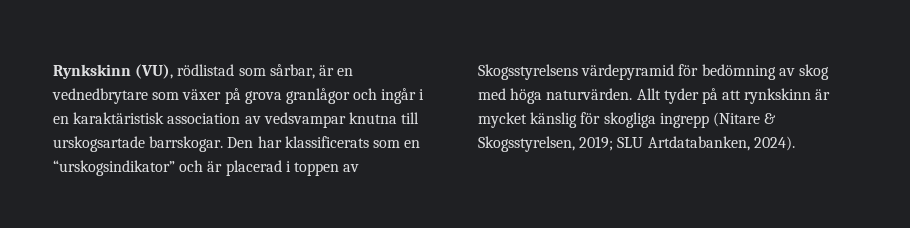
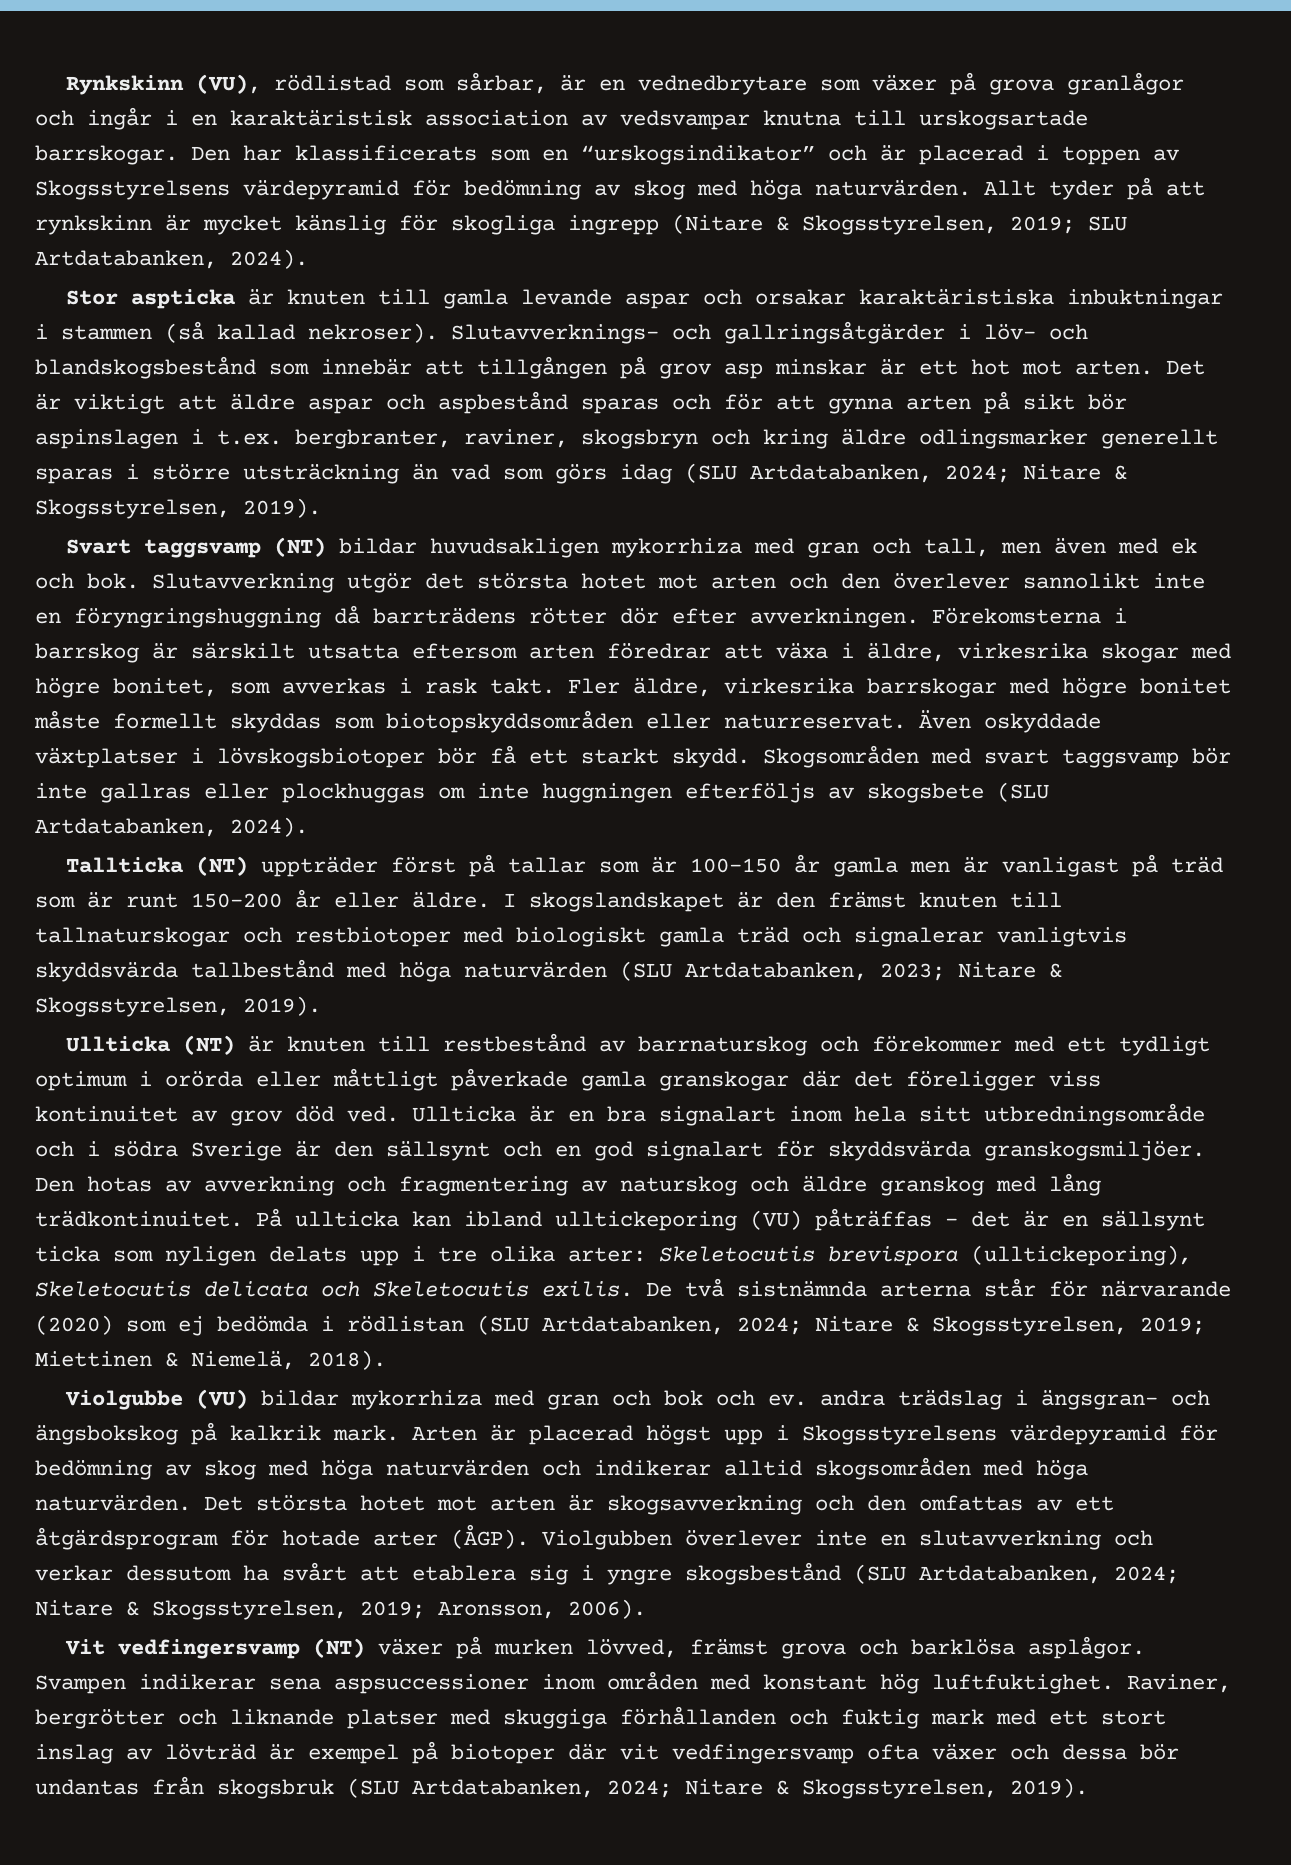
+ Stor aspticka är knuten till gamla levande aspar och orsakar karaktäristiska inbuktningar i stammen (så kallad nekroser). Slutavverknings- och gallringsåtgärder i löv- och blandskogsbestånd som innebär att tillgången på grov asp minskar är ett hot mot arten. Det är viktigt att äldre aspar och aspbestånd sparas och för att gynna arten på sikt bör aspinslagen i t.ex. bergbranter, raviner, skogsbryn och kring äldre odlingsmarker generellt sparas i större utsträckning än vad som görs idag (SLU Artdatabanken, 2024; Nitare & Skogsstyrelsen, 2019).
+ Svart taggsvamp (NT) bildar huvudsakligen mykorrhiza med gran och tall, men även med ek och bok. Slutavverkning utgör det största hotet mot arten och den överlever sannolikt inte en föryngringshuggning då barrträdens rötter dör efter avverkningen. Förekomsterna i barrskog är särskilt utsatta eftersom arten föredrar att växa i äldre, virkesrika skogar med högre bonitet, som avverkas i rask takt. Fler äldre, virkesrika barrskogar med högre bonitet måste formellt skyddas som biotopskyddsområden eller naturreservat. Även oskyddade växtplatser i lövskogsbiotoper bör få ett starkt skydd. Skogsområden med svart taggsvamp bör inte gallras eller plockhuggas om inte huggningen efterföljs av skogsbete (SLU Artdatabanken, 2024).
+ Tallticka (NT) uppträder först på tallar som är 100–150 år gamla men är vanligast på träd som är runt 150–200 år eller äldre. I skogslandskapet är den främst knuten till tallnaturskogar och restbiotoper med biologiskt gamla träd och signalerar vanligtvis skyddsvärda tallbestånd med höga naturvärden (SLU Artdatabanken, 2023; Nitare & Skogsstyrelsen, 2019).
+ Ullticka (NT) är knuten till restbestånd av barrnaturskog och förekommer med ett tydligt optimum i orörda eller måttligt påverkade gamla granskogar där det föreligger viss kontinuitet av grov död ved. Ullticka är en bra signalart inom hela sitt utbredningsområde och i södra Sverige är den sällsynt och en god signalart för skyddsvärda granskogsmiljöer. Den hotas av avverkning och fragmentering av naturskog och äldre granskog med lång trädkontinuitet. På ullticka kan ibland ulltickeporing (VU) påträffas - det är en sällsynt ticka som nyligen delats upp i tre olika arter: Skeletocutis brevispora (ulltickeporing), Skeletocutis delicata och Skeletocutis exilis. De två sistnämnda arterna står för närvarande (2020) som ej bedömda i rödlistan (SLU Artdatabanken, 2024; Nitare & Skogsstyrelsen, 2019; Miettinen & Niemelä, 2018).
+ Violgubbe (VU) bildar mykorrhiza med gran och bok och ev. andra trädslag i ängsgran- och ängsbokskog på kalkrik mark. Arten är placerad högst upp i Skogsstyrelsens värdepyramid för bedömning av skog med höga naturvärden och indikerar alltid skogsområden med höga naturvärden. Det största hotet mot arten är skogsavverkning och den omfattas av ett åtgärdsprogram för hotade arter (ÅGP). Violgubben överlever inte en slutavverkning och verkar dessutom ha svårt att etablera sig i yngre skogsbestånd (SLU Artdatabanken, 2024; Nitare & Skogsstyrelsen, 2019; Aronsson, 2006).
+ Vit vedfingersvamp (NT) växer på murken lövved, främst grova och barklösa asplågor. Svampen indikerar sena aspsuccessioner inom områden med konstant hög luftfuktighet. Raviner, bergrötter och liknande platser med skuggiga förhållanden och fuktig mark med ett stort inslag av lövträd är exempel på biotoper där vit vedfingersvamp ofta växer och dessa bör undantas från skogsbruk (SLU Artdatabanken, 2024; Nitare & Skogsstyrelsen, 2019).

